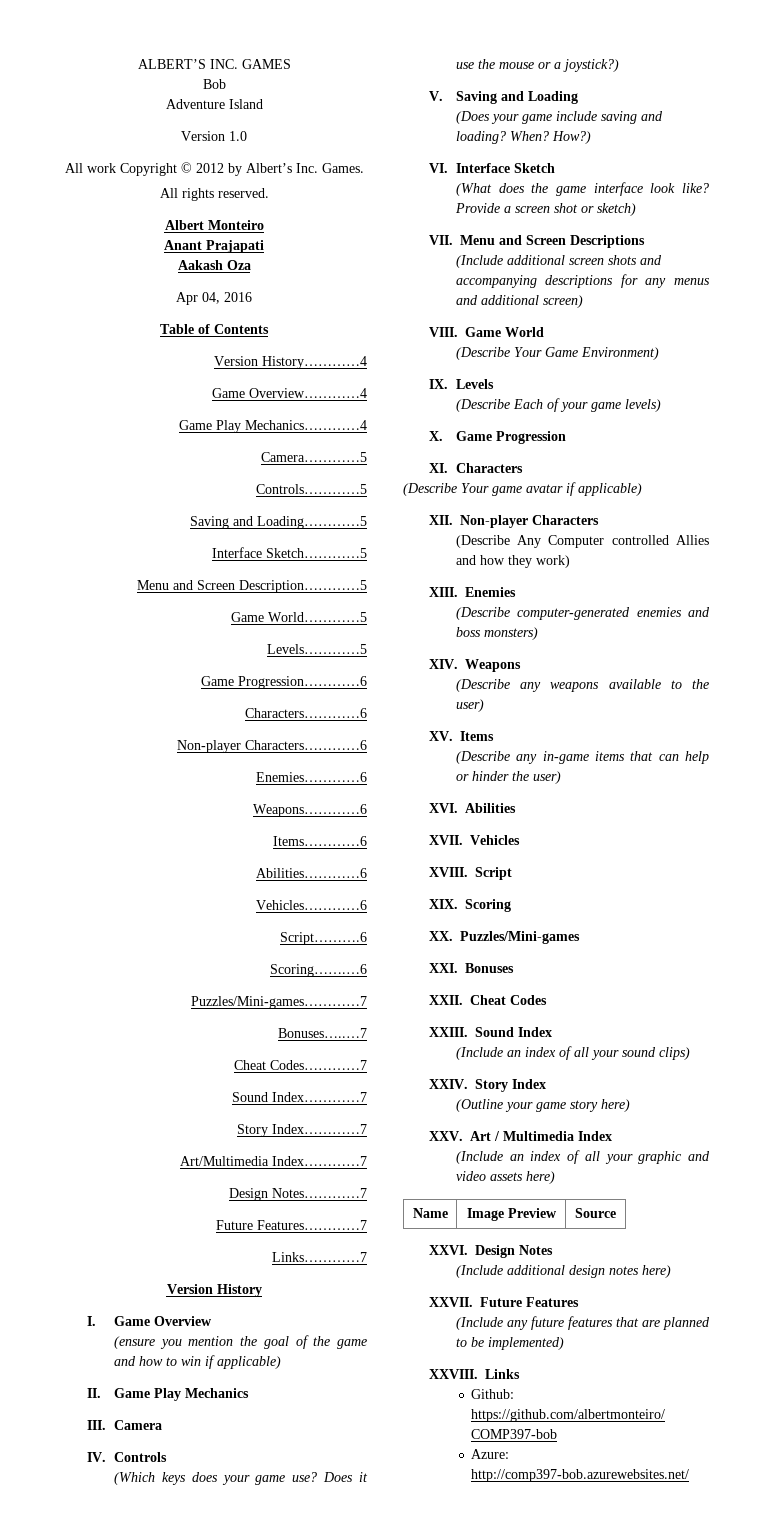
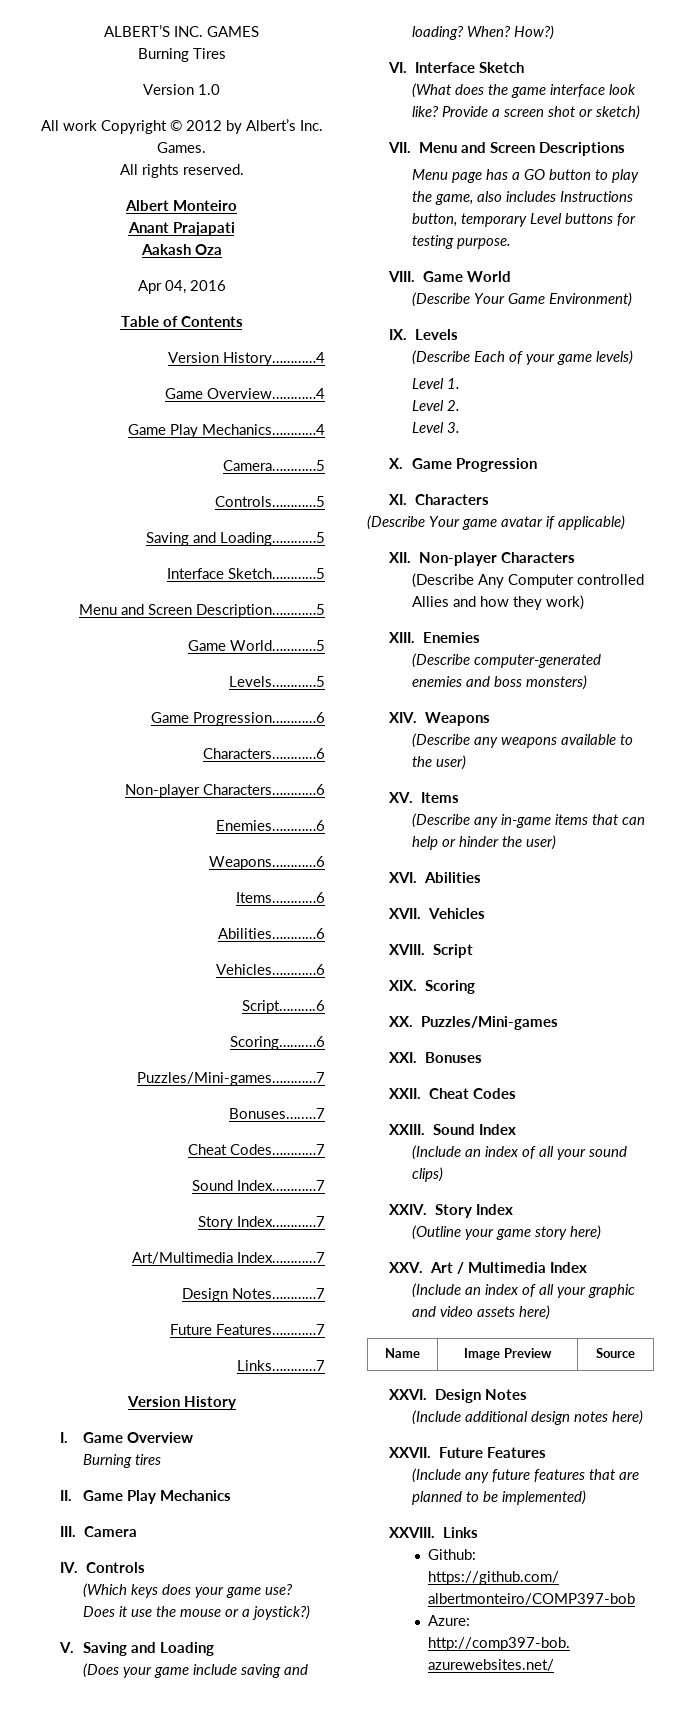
- Bob
- Adventure Island
+ Burning Tires
- (ensure you mention the goal of the game and how to win if applicable)
+ Burning tires
- (Include additional screen shots and accompanying descriptions for any menus and additional screen)
+ Menu page has a GO button to play the game, also includes Instructions button, temporary Level buttons for testing purpose.
+ Level 1.
+ Level 2.
+ Level 3.

